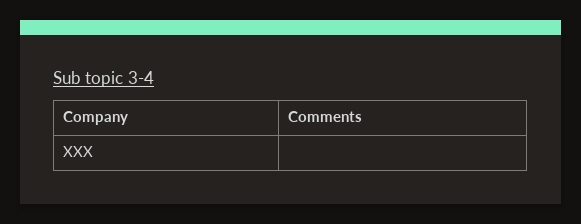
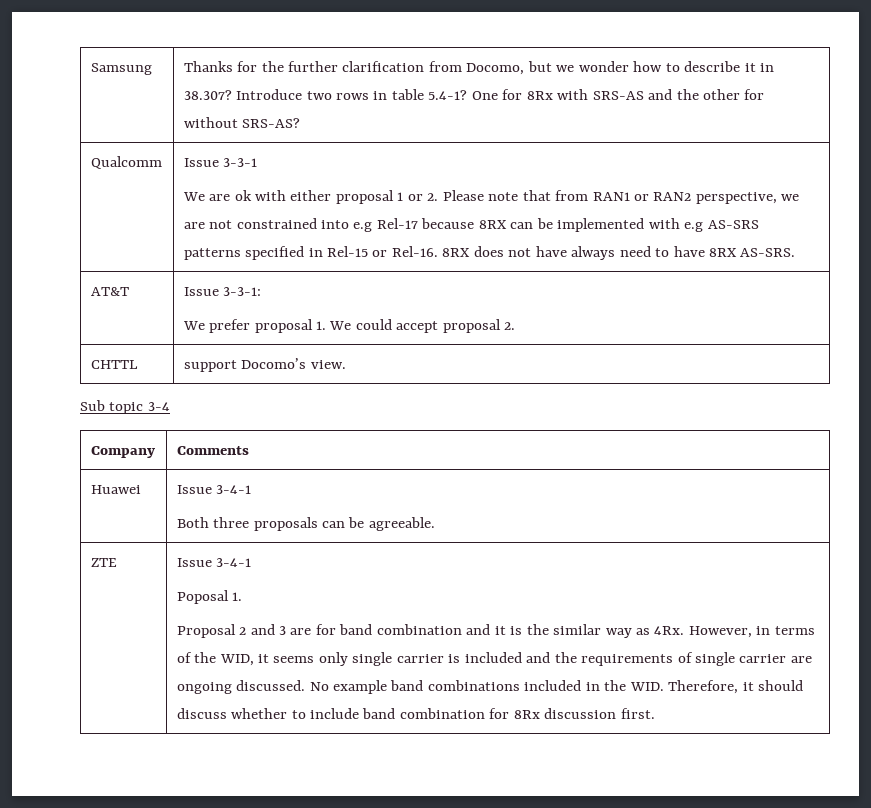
+ Samsung | Thanks for the further clarification from Docomo, but we wonder how to describe it in 38.307? Introduce two rows in table 5.4-1? One for 8Rx with SRS-AS and the other for without SRS-AS?
+ Qualcomm | Issue 3-3-1
+ We are ok with either proposal 1 or 2. Please note that from RAN1 or RAN2 perspective, we are not constrained into e.g Rel-17 because 8RX can be implemented with e.g AS-SRS patterns specified in Rel-15 or Rel-16. 8RX does not have always need to have 8RX AS-SRS.
+ AT&T | Issue 3-3-1:
+ We prefer proposal 1. We could accept proposal 2.
+ CHTTL | support Docomo’s view.
- XXX |
+ Huawei | Issue 3-4-1
+ Both three proposals can be agreeable.
+ ZTE | Issue 3-4-1
+ Poposal 1.
+ Proposal 2 and 3 are for band combination and it is the similar way as 4Rx. However, in terms of the WID, it seems only single carrier is included and the requirements of single carrier are ongoing discussed. No example band combinations included in the WID. Therefore, it should discuss whether to include band combination for 8Rx discussion first.

